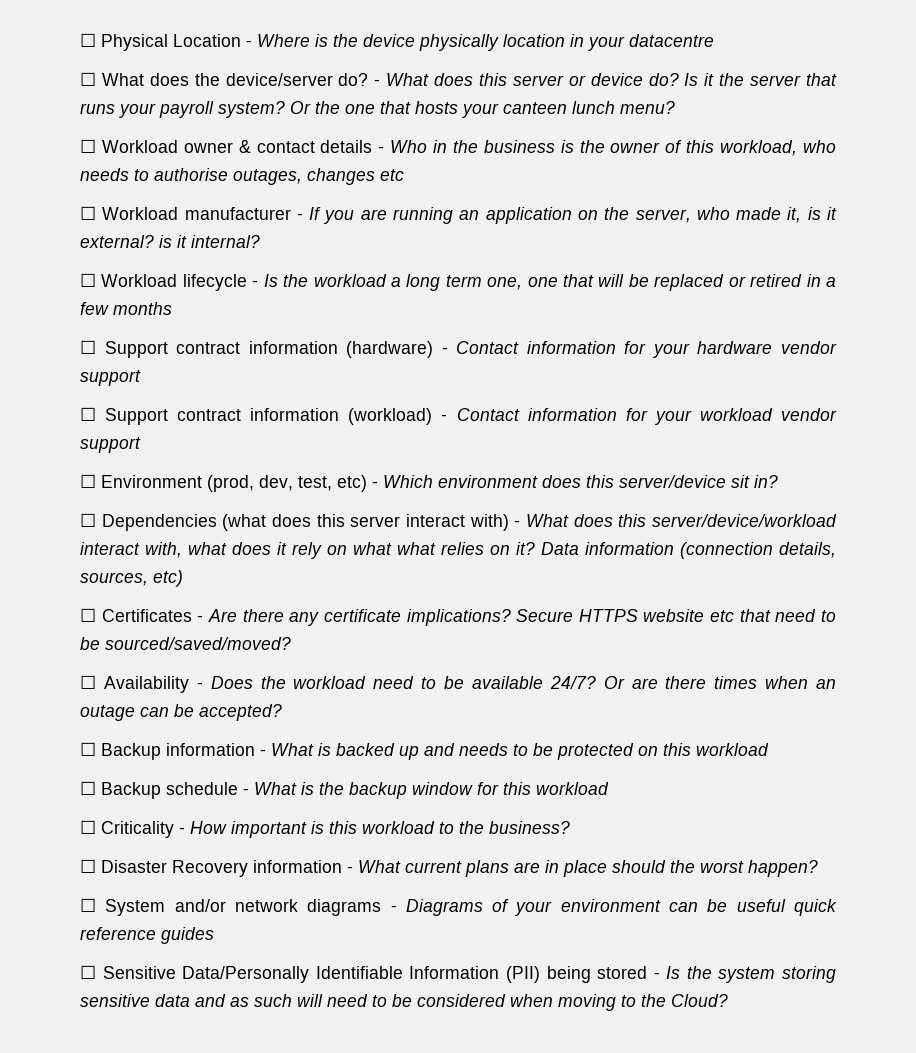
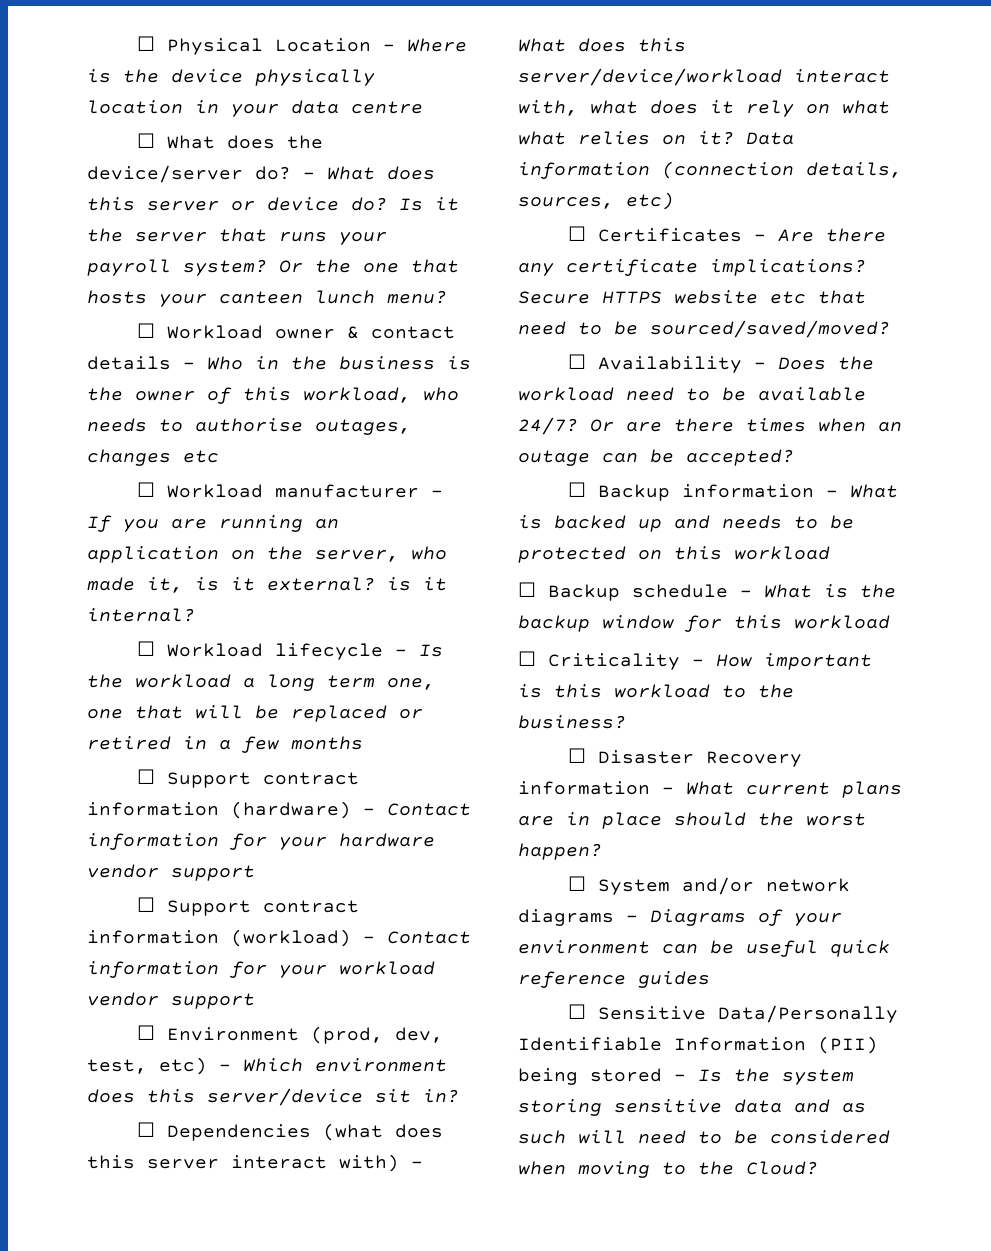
- ☐ Physical Location - Where is the device physically location in your datacentre
+ ☐ Physical Location - Where is the device physically location in your data centre

